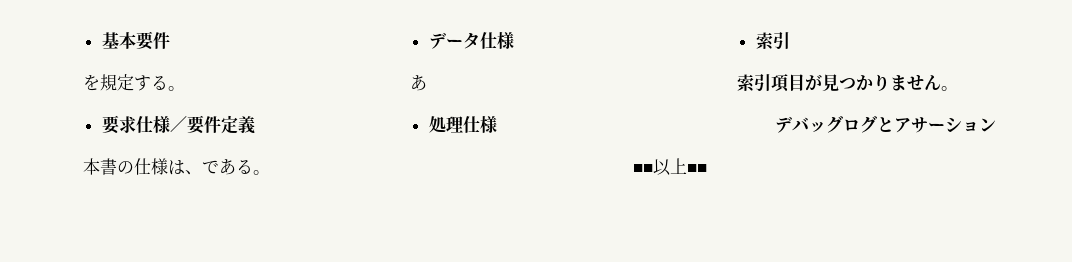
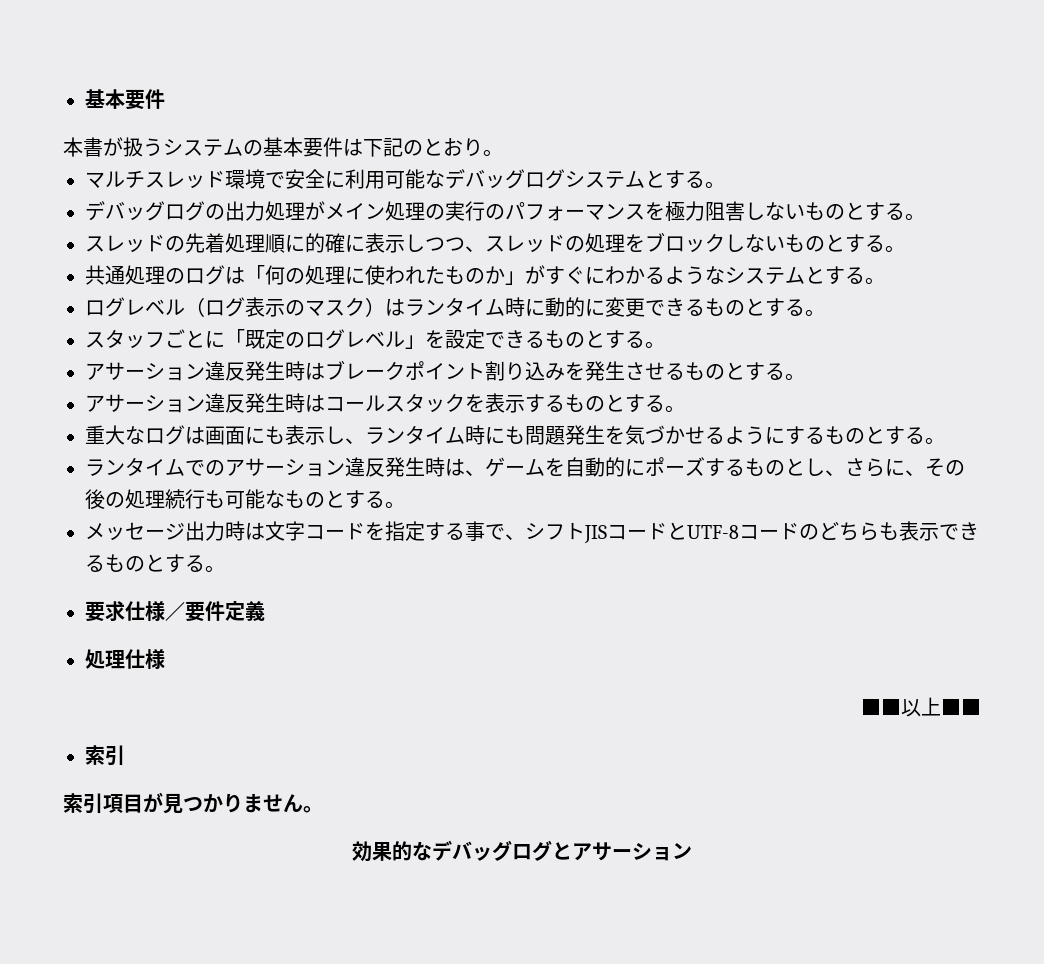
- を規定する。
+ 本書が扱うシステムの基本要件は下記のとおり。
+ マルチスレッド環境で安全に利用可能なデバッグログシステムとする。
+ デバッグログの出力処理がメイン処理の実行のパフォーマンスを極力阻害しないものとする。
+ スレッドの先着処理順に的確に表示しつつ、スレッドの処理をブロックしないものとする。
+ 共通処理のログは「何の処理に使われたものか」がすぐにわかるようなシステムとする。
+ ログレベル（ログ表示のマスク）はランタイム時に動的に変更できるものとする。
+ スタッフごとに「既定のログレベル」を設定できるものとする。
+ アサーション違反発生時はブレークポイント割り込みを発生させるものとする。
+ アサーション違反発生時はコールスタックを表示するものとする。
+ 重大なログは画面にも表示し、ランタイム時にも問題発生を気づかせるようにするものとする。
+ ランタイムでのアサーション違反発生時は、ゲームを自動的にポーズするものとし、さらに、その後の処理続行も可能なものとする。
+ メッセージ出力時は文字コードを指定する事で、シフトJISコードとUTF-8コードのどちらも表示できるものとする。
- 本書の仕様は、である。
- データ仕様
- あ
- デバッグログとアサーション
+ 効果的なデバッグログとアサーション

